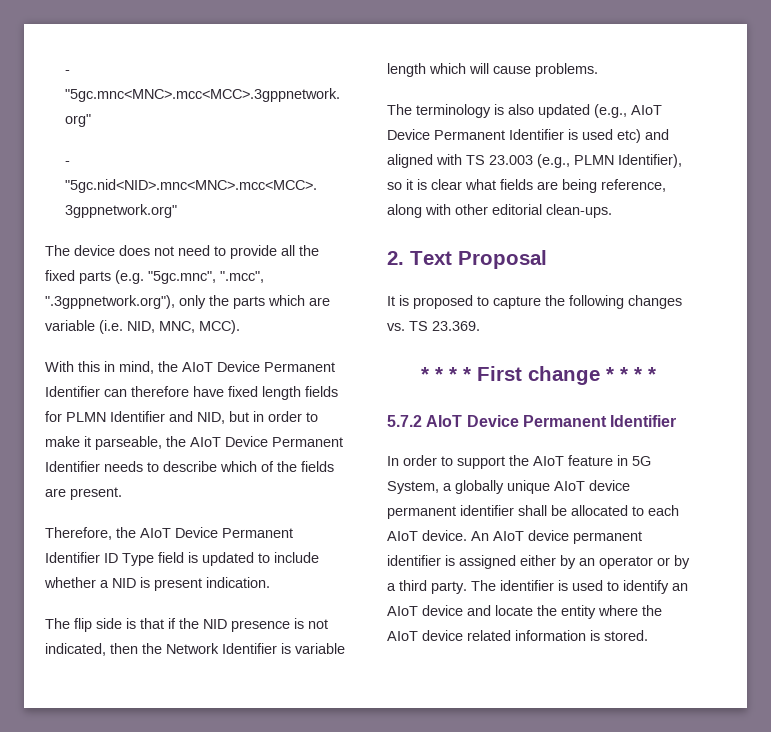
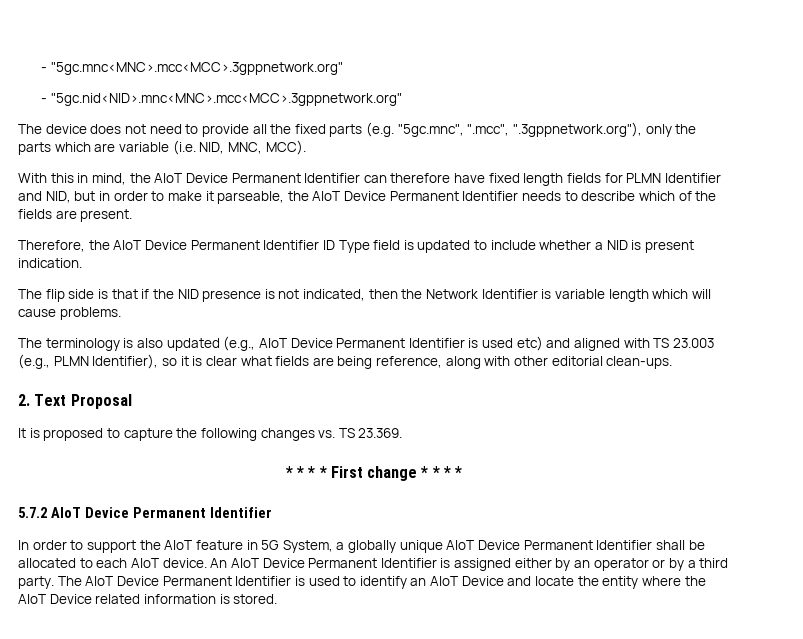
- In order to support the AIoT feature in 5G System, a globally unique AIoT device permanent identifier shall be allocated to each AIoT device.
+ In order to support the AIoT feature in 5G System, a globally unique AIoT Device Permanent Identifier shall be allocated to each AIoT device.
- An AIoT device permanent identifier is assigned either by an operator or by a third party.
+ An AIoT Device Permanent Identifier is assigned either by an operator or by a third party.
- The identifier is used to identify an AIoT device and locate the entity where the AIoT device related information is stored.
+ The AIoT Device Permanent Identifier is used to identify an AIoT Device and locate the entity where the AIoT Device related information is stored.

